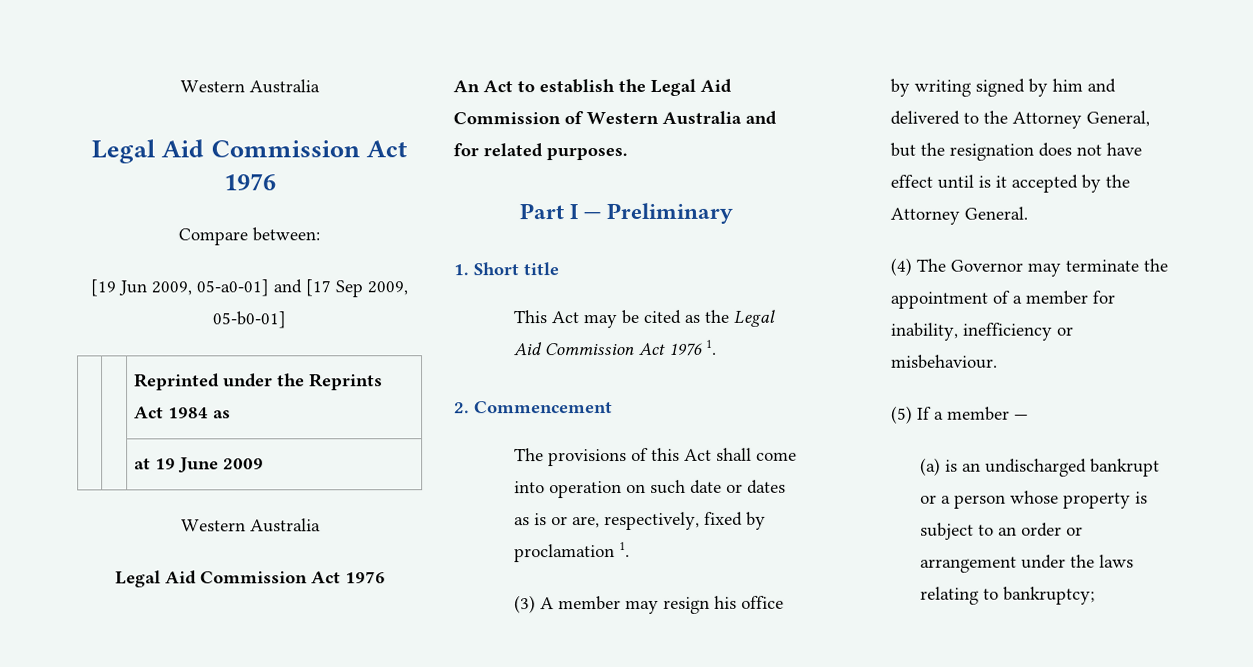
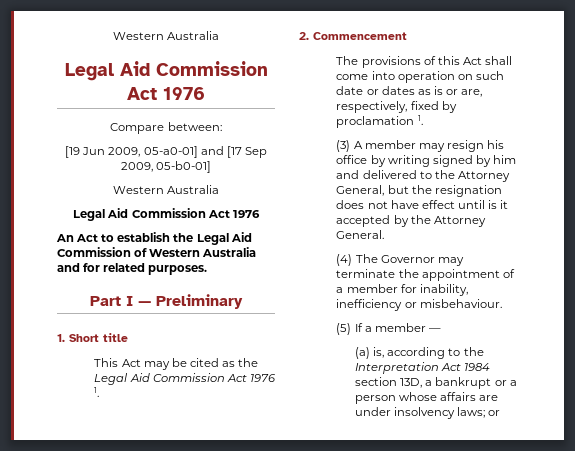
- | | Reprinted under the Reprints Act 1984 as
- | | at 19 June 2009
- (a) is an undischarged bankrupt or a person whose property is subject to an order or arrangement under the laws relating to bankruptcy;
+ (a) is, according to the Interpretation Act 1984 section 13D, a bankrupt or a person whose affairs are under insolvency laws; or

